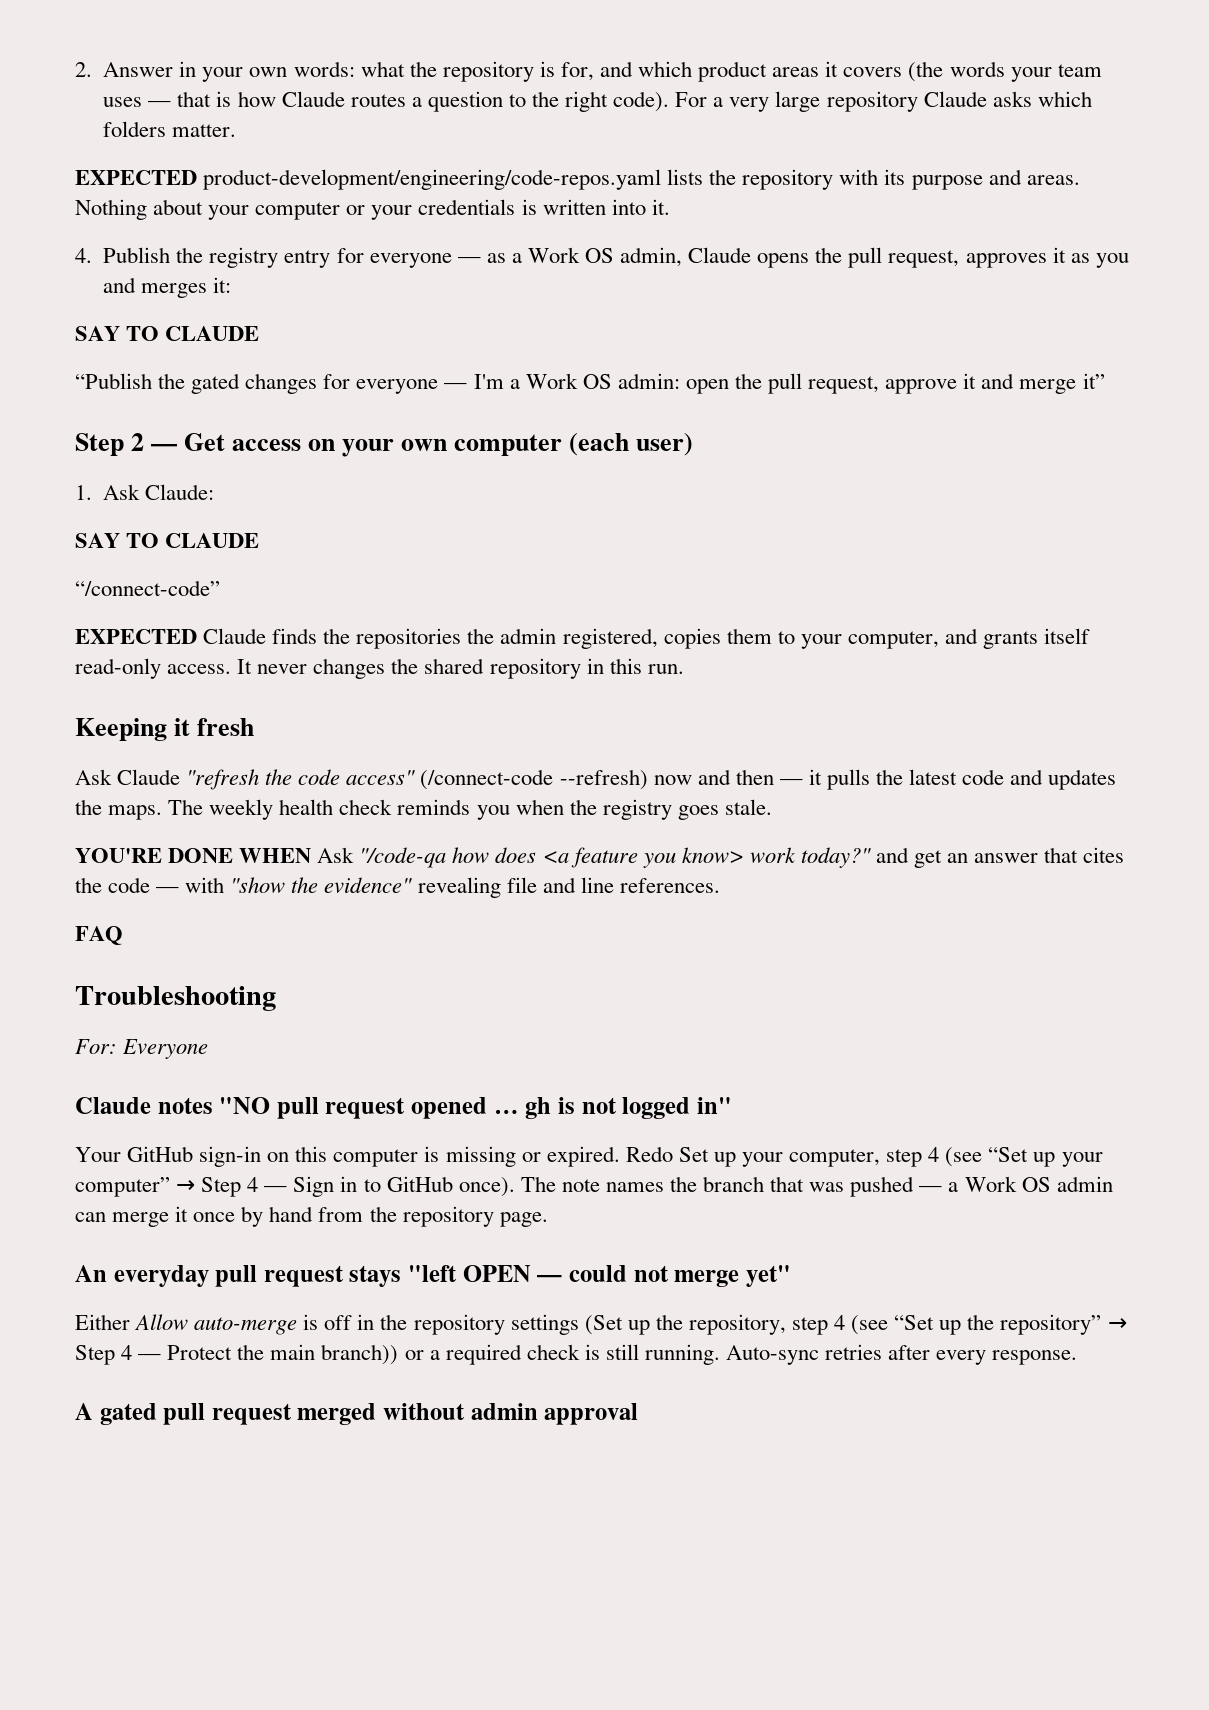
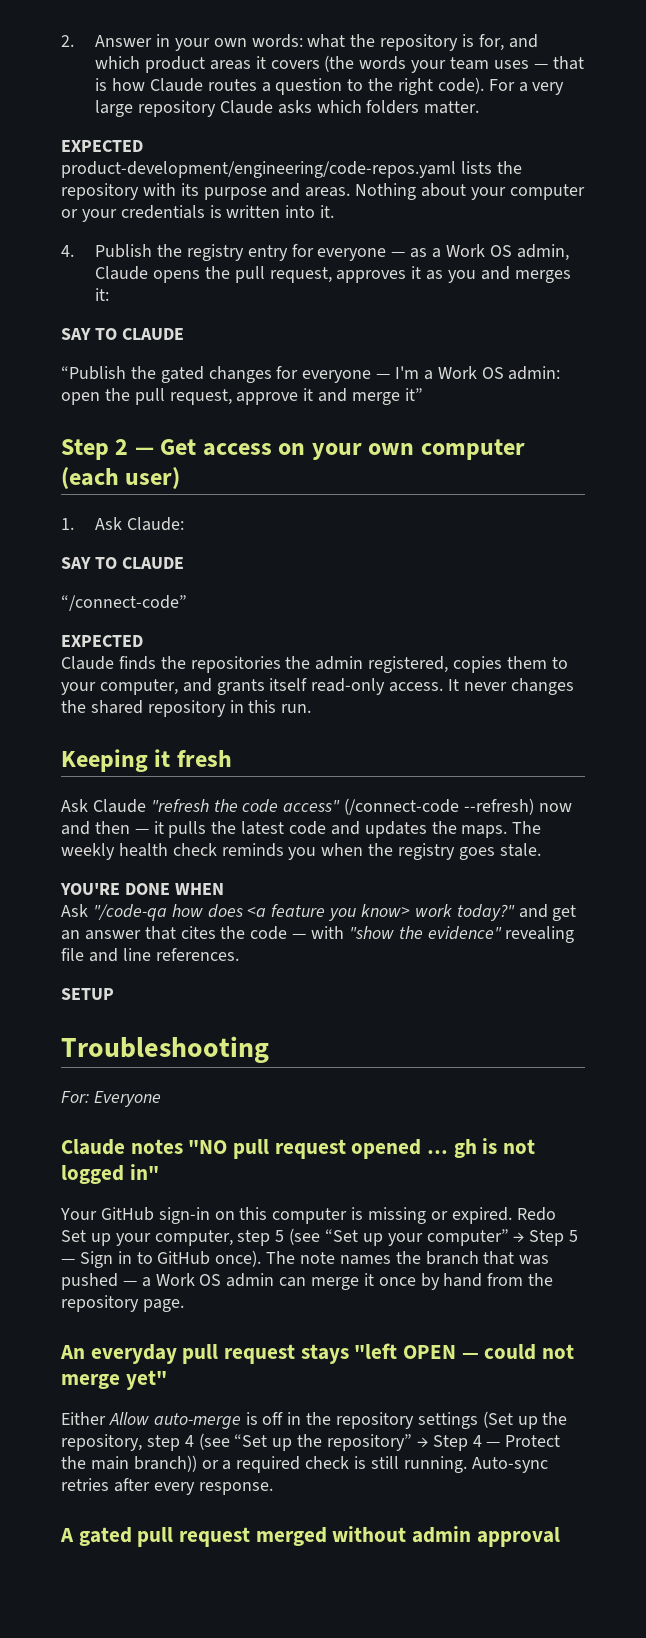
  For a very large repository Claude asks which folders matter.
- EXPECTED product-development/engineering/code-repos.yaml lists the repository with its purpose and areas.
+ EXPECTED
+ product-development/engineering/code-repos.yaml lists the repository with its purpose and areas.
  “/connect-code”
- EXPECTED Claude finds the repositories the admin registered, copies them to your computer, and grants itself read-only access.
+ EXPECTED
+ Claude finds the repositories the admin registered, copies them to your computer, and grants itself read-only access.
- YOU'RE DONE WHEN Ask "/code-qa how does <a feature you know> work today?" and get an answer that cites the code — with "show the evidence" revealing file and line references.
+ YOU'RE DONE WHEN
+ Ask "/code-qa how does <a feature you know> work today?" and get an answer that cites the code — with "show the evidence" revealing file and line references.
- FAQ
+ SETUP
- Redo Set up your computer, step 4 (see “Set up your computer” → Step 4 — Sign in to GitHub once).
+ Redo Set up your computer, step 5 (see “Set up your computer” → Step 5 — Sign in to GitHub once).

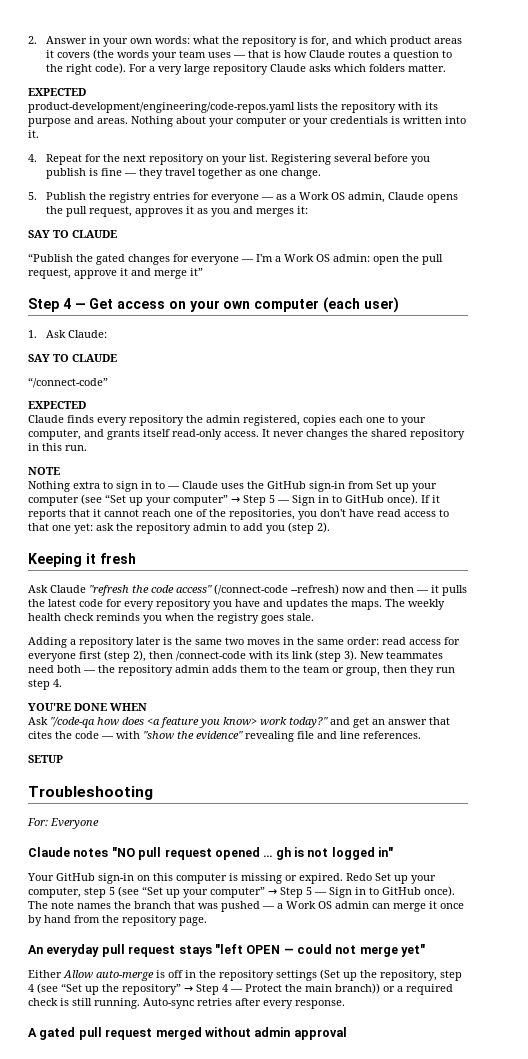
- 4. Publish the registry entry for everyone — as a Work OS admin, Claude opens the pull request, approves it as you and merges it:
+ 4. Repeat for the next repository on your list. Registering several before you publish is fine — they travel together as one change.
+ 5. Publish the registry entries for everyone — as a Work OS admin, Claude opens the pull request, approves it as you and merges it:
- Step 2 — Get access on your own computer (each user)
+ Step 4 — Get access on your own computer (each user)
- Claude finds the repositories the admin registered, copies them to your computer, and grants itself read-only access.
+ Claude finds every repository the admin registered, copies each one to your computer, and grants itself read-only access.
+ NOTE
+ Nothing extra to sign in to — Claude uses the GitHub sign-in from Set up your computer (see “Set up your computer” → Step 5 — Sign in to GitHub once). If it reports that it cannot reach one of the repositories, you don't have read access to that one yet: ask the repository admin to add you (step 2).
- Ask Claude "refresh the code access" (/connect-code --refresh) now and then — it pulls the latest code and updates the maps.
+ Ask Claude "refresh the code access" (/connect-code --refresh) now and then — it pulls the latest code for every repository you have and updates the maps.
+ Adding a repository later is the same two moves in the same order: read access for everyone first (step 2), then /connect-code with its link (step 3). New teammates need both — the repository admin adds them to the team or group, then they run step 4.

